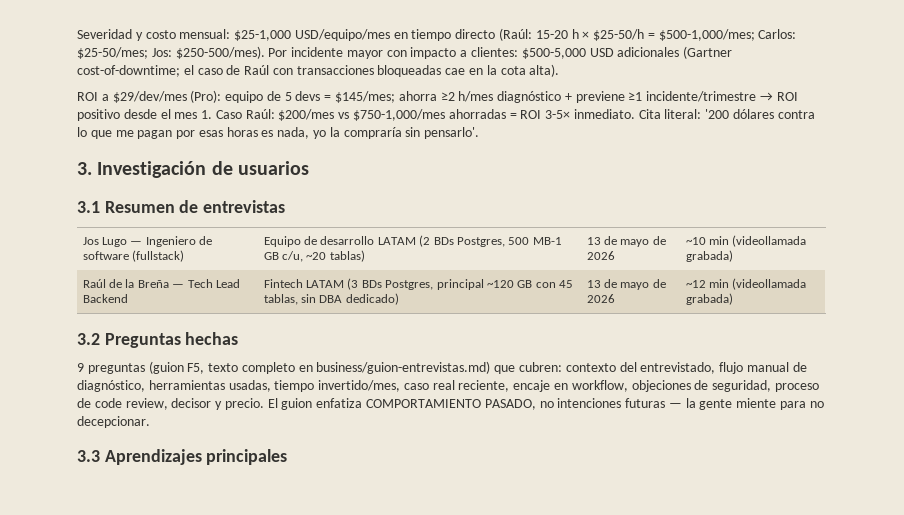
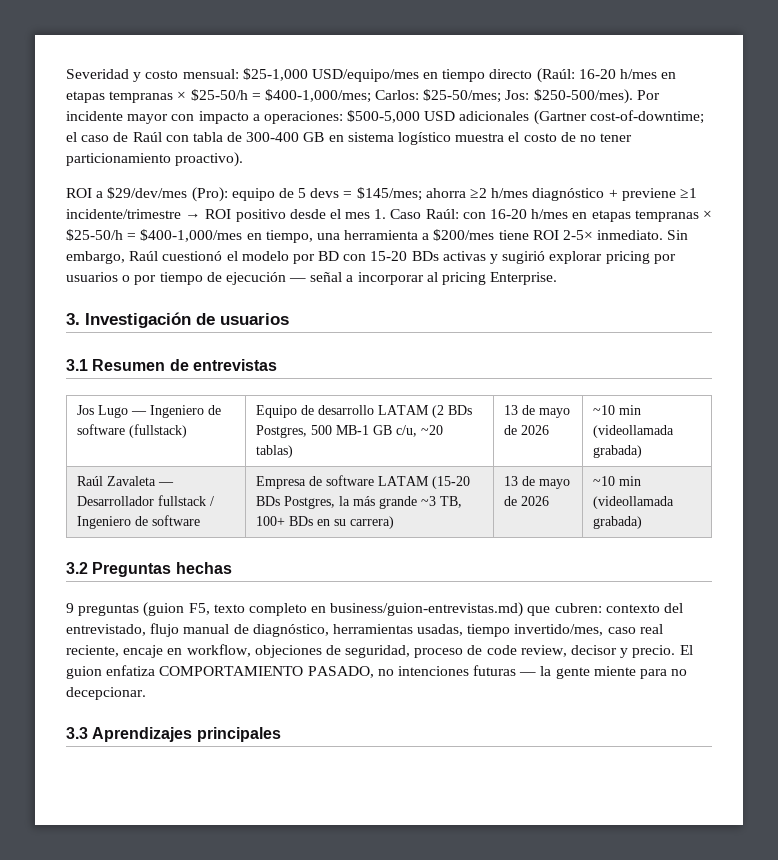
- Severidad y costo mensual: $25-1,000 USD/equipo/mes en tiempo directo (Raúl: 15-20 h × $25-50/h = $500-1,000/mes; Carlos: $25-50/mes; Jos: $250-500/mes).
+ Severidad y costo mensual: $25-1,000 USD/equipo/mes en tiempo directo (Raúl: 16-20 h/mes en etapas tempranas × $25-50/h = $400-1,000/mes; Carlos: $25-50/mes; Jos: $250-500/mes).
- Por incidente mayor con impacto a clientes: $500-5,000 USD adicionales (Gartner cost-of-downtime; el caso de Raúl con transacciones bloqueadas cae en la cota alta).
+ Por incidente mayor con impacto a operaciones: $500-5,000 USD adicionales (Gartner cost-of-downtime; el caso de Raúl con tabla de 300-400 GB en sistema logístico muestra el costo de no tener particionamiento proactivo).
- ROI a $29/dev/mes (Pro): equipo de 5 devs = $145/mes; ahorra ≥2 h/mes diagnóstico + previene ≥1 incidente/trimestre → ROI positivo desde el mes 1. Caso Raúl: $200/mes vs $750-1,000/mes ahorradas = ROI 3-5× inmediato. Cita literal: '200 dólares contra lo que me pagan por esas horas es nada, yo la compraría sin pensarlo'.
+ ROI a $29/dev/mes (Pro): equipo de 5 devs = $145/mes; ahorra ≥2 h/mes diagnóstico + previene ≥1 incidente/trimestre → ROI positivo desde el mes 1. Caso Raúl: con 16-20 h/mes en etapas tempranas × $25-50/h = $400-1,000/mes en tiempo, una herramienta a $200/mes tiene ROI 2-5× inmediato. Sin embargo, Raúl cuestionó el modelo por BD con 15-20 BDs activas y sugirió explorar pricing por usuarios o por tiempo de ejecución — señal a incorporar al pricing Enterprise.
- Raúl de la Breña — Tech Lead Backend | Fintech LATAM (3 BDs Postgres, principal ~120 GB con 45 tablas, sin DBA dedicado) | 13 de mayo de 2026 | ~12 min (videollamada grabada)
+ Raúl Zavaleta — Desarrollador fullstack / Ingeniero de software | Empresa de software LATAM (15-20 BDs Postgres, la más grande ~3 TB, 100+ BDs en su carrera) | 13 de mayo de 2026 | ~10 min (videollamada grabada)

